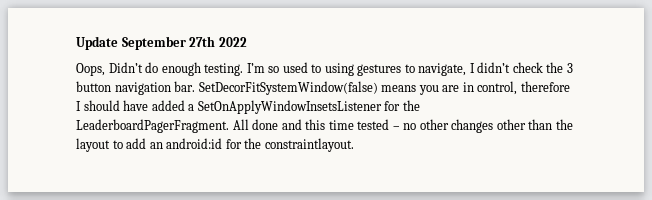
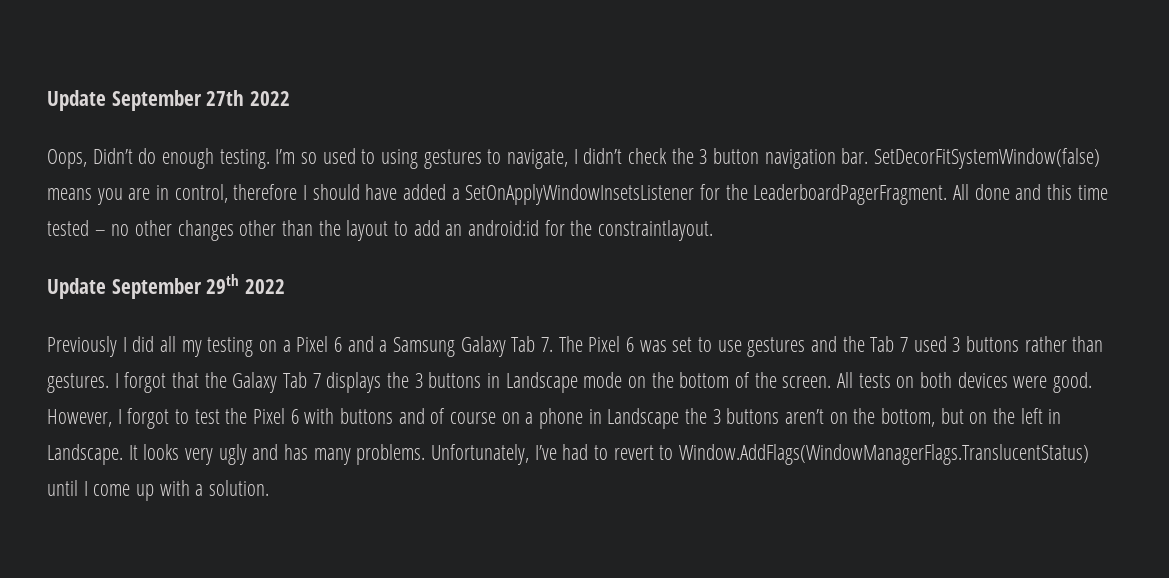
+ Update September 29th 2022
+ Previously I did all my testing on a Pixel 6 and a Samsung Galaxy Tab 7. The Pixel 6 was set to use gestures and the Tab 7 used 3 buttons rather than gestures. I forgot that the Galaxy Tab 7 displays the 3 buttons in Landscape mode on the bottom of the screen. All tests on both devices were good. However, I forgot to test the Pixel 6 with buttons and of course on a phone in Landscape the 3 buttons aren’t on the bottom, but on the left in Landscape. It looks very ugly and has many problems. Unfortunately, I’ve had to revert to Window.AddFlags(WindowManagerFlags.TranslucentStatus) until I come up with a solution.

